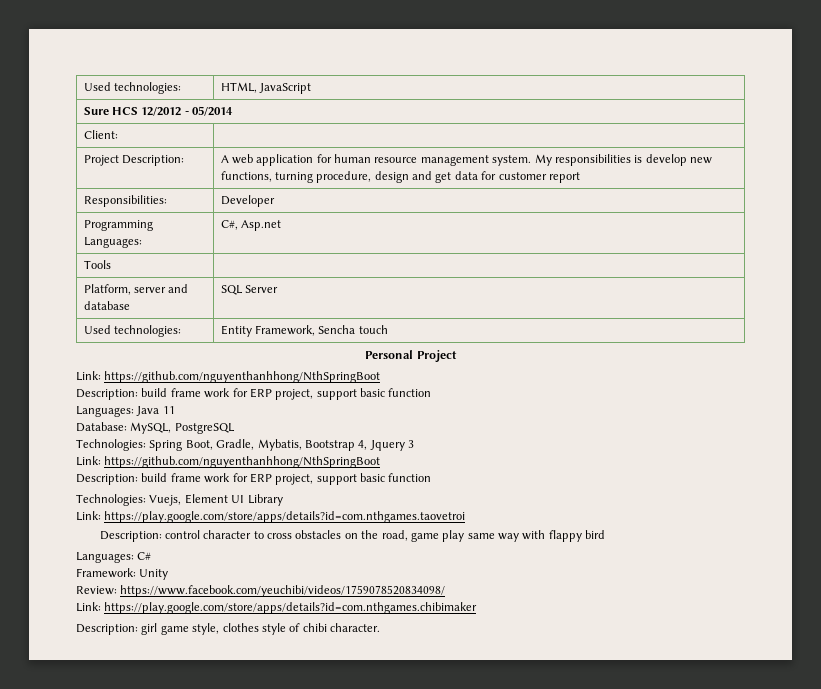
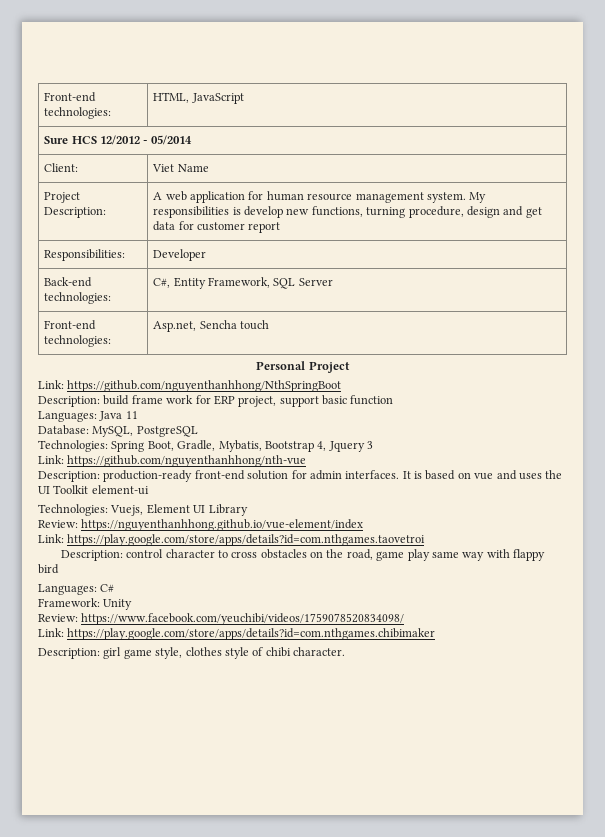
- Used technologies: | HTML, JavaScript
+ Front-end technologies: | HTML, JavaScript
- Client: |
+ Client: | Viet Name
- Programming Languages: | C#, Asp.net
- Tools |
- Platform, server and database | SQL Server
+ Back-end technologies: | C#, Entity Framework, SQL Server
- Used technologies: | Entity Framework, Sencha touch
+ Front-end technologies: | Asp.net, Sencha touch
  Technologies: Spring Boot, Gradle, Mybatis, Bootstrap 4, Jquery 3
- Link: https://github.com/nguyenthanhhong/NthSpringBoot
- Description: build frame work for ERP project, support basic function
+ Link: https://github.com/nguyenthanhhong/nth-vue
+ Description: production-ready front-end solution for admin interfaces. It is based on vue and uses the UI Toolkit element-ui
+ Review: https://nguyenthanhhong.github.io/vue-element/index

